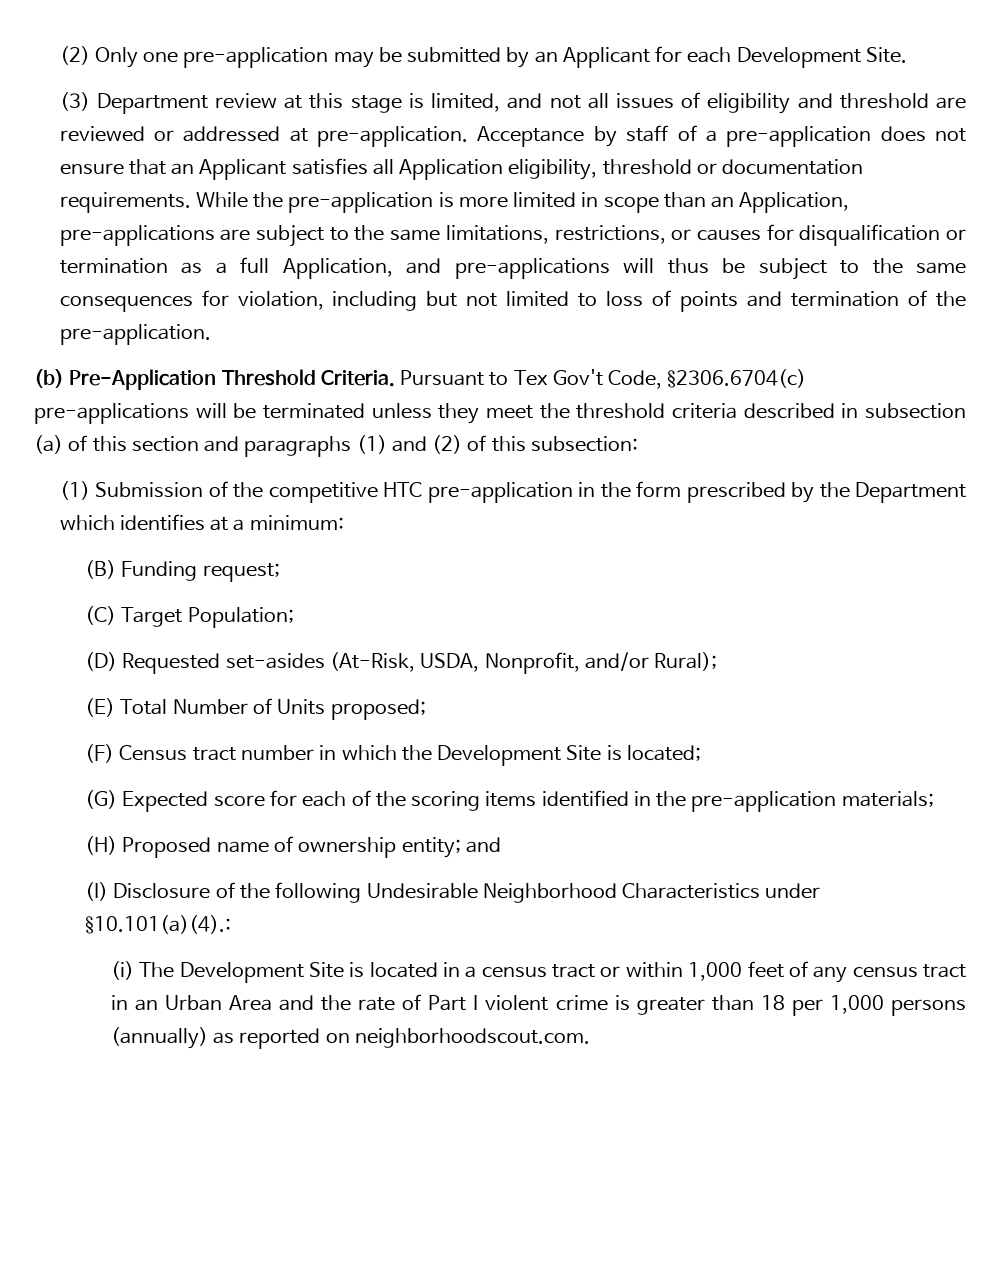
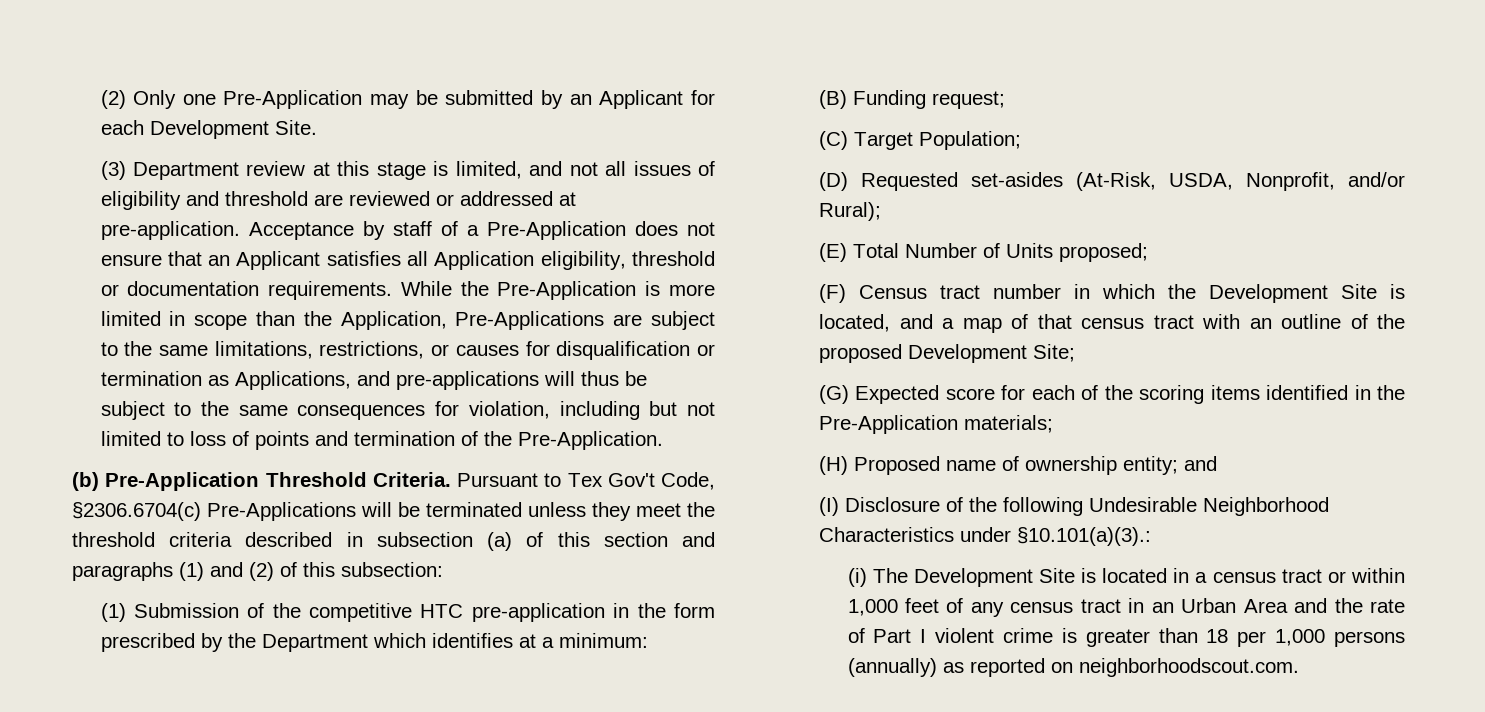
- (2) Only one pre-application may be submitted by an Applicant for each Development Site.
+ (2) Only one Pre-Application may be submitted by an Applicant for each Development Site.
- Acceptance by staff of a pre-application does not ensure that an Applicant satisfies all Application eligibility, threshold or documentation requirements.
+ Acceptance by staff of a Pre-Application does not ensure that an Applicant satisfies all Application eligibility, threshold or documentation requirements.
- While the pre-application is more limited in scope than an Application, pre-applications are subject to the same limitations, restrictions, or causes for disqualification or termination as a full Application, and pre-applications will thus be subject to the same consequences for violation, including but not limited to loss of points and termination of the pre-application.
+ While the Pre-Application is more limited in scope than the Application, Pre-Applications are subject to the same limitations, restrictions, or causes for disqualification or termination as Applications, and pre-applications will thus be subject to the same consequences for violation, including but not limited to loss of points and termination of the Pre-Application.
- Pursuant to Tex Gov't Code, §2306.6704(c) pre-applications will be terminated unless they meet the threshold criteria described in subsection (a) of this section and paragraphs (1) and (2) of this subsection:
+ Pursuant to Tex Gov't Code, §2306.6704(c) Pre-Applications will be terminated unless they meet the threshold criteria described in subsection (a) of this section and paragraphs (1) and (2) of this subsection:
- (F) Census tract number in which the Development Site is located;
+ (F) Census tract number in which the Development Site is located, and a map of that census tract with an outline of the proposed Development Site;
- (G) Expected score for each of the scoring items identified in the pre-application materials;
+ (G) Expected score for each of the scoring items identified in the Pre-Application materials;
- (I) Disclosure of the following Undesirable Neighborhood Characteristics under §10.101(a)(4).:
+ (I) Disclosure of the following Undesirable Neighborhood Characteristics under §10.101(a)(3).:

